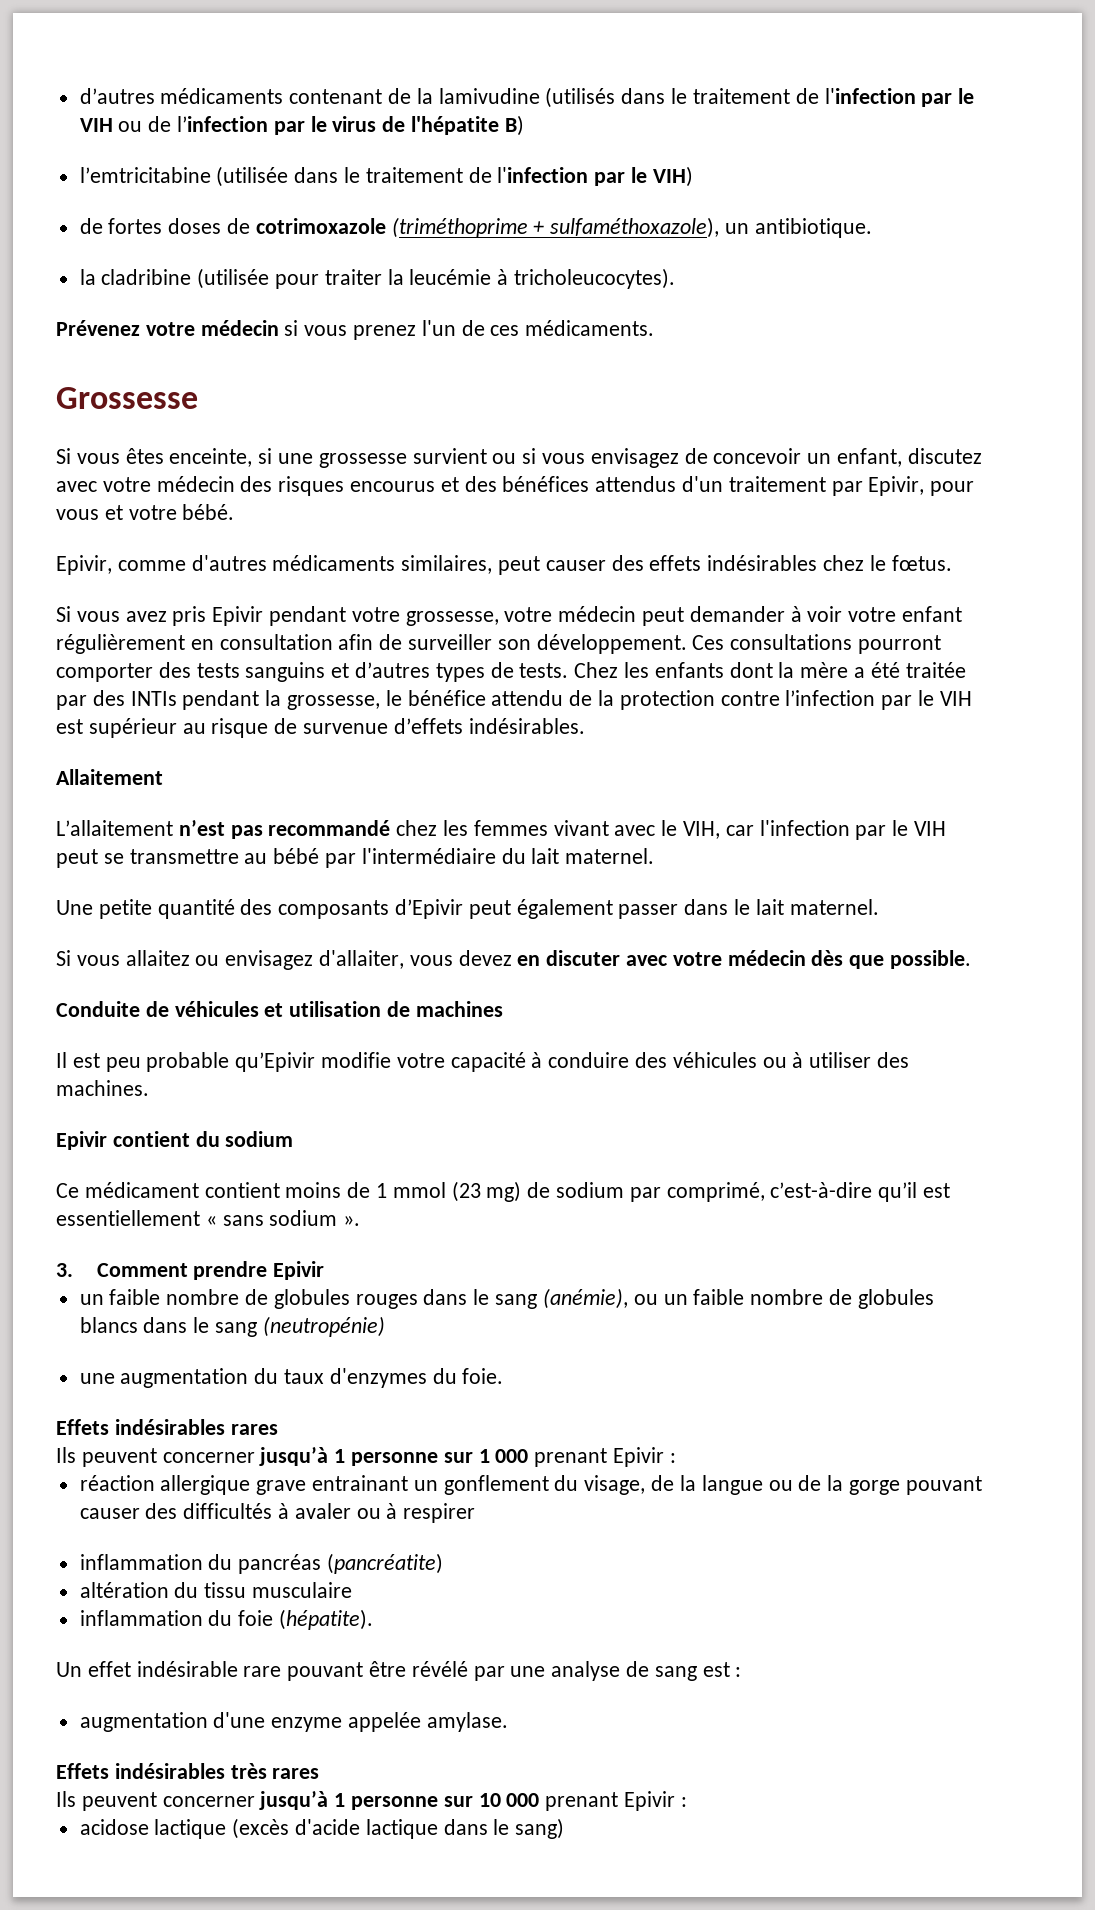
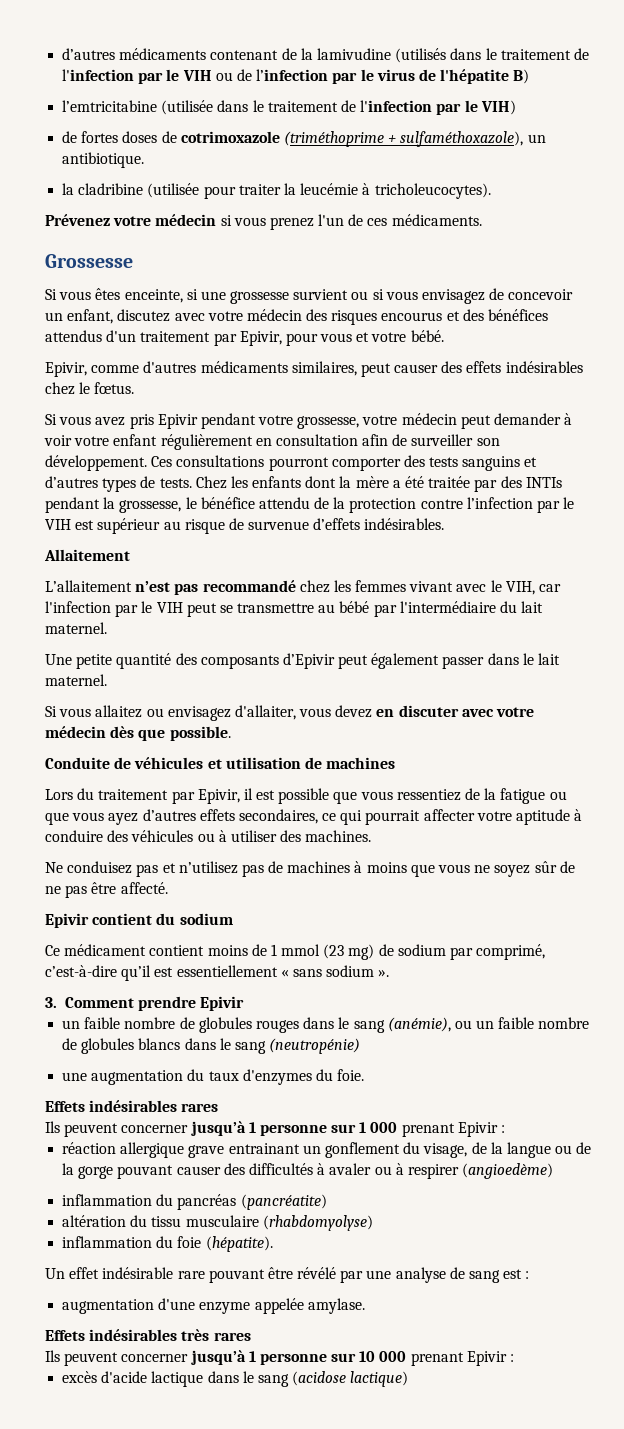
- Il est peu probable qu’Epivir modifie votre capacité à conduire des véhicules ou à utiliser des machines.
+ Lors du traitement par Epivir, il est possible que vous ressentiez de la fatigue ou que vous ayez d’autres effets secondaires, ce qui pourrait affecter votre aptitude à conduire des véhicules ou à utiliser des machines.
+ Ne conduisez pas et n’utilisez pas de machines à moins que vous ne soyez sûr de ne pas être affecté.
- réaction allergique grave entrainant un gonflement du visage, de la langue ou de la gorge pouvant causer des difficultés à avaler ou à respirer
+ réaction allergique grave entrainant un gonflement du visage, de la langue ou de la gorge pouvant causer des difficultés à avaler ou à respirer (angioedème)
- altération du tissu musculaire
+ altération du tissu musculaire (rhabdomyolyse)
- acidose lactique (excès d'acide lactique dans le sang)
+ excès d'acide lactique dans le sang (acidose lactique)

